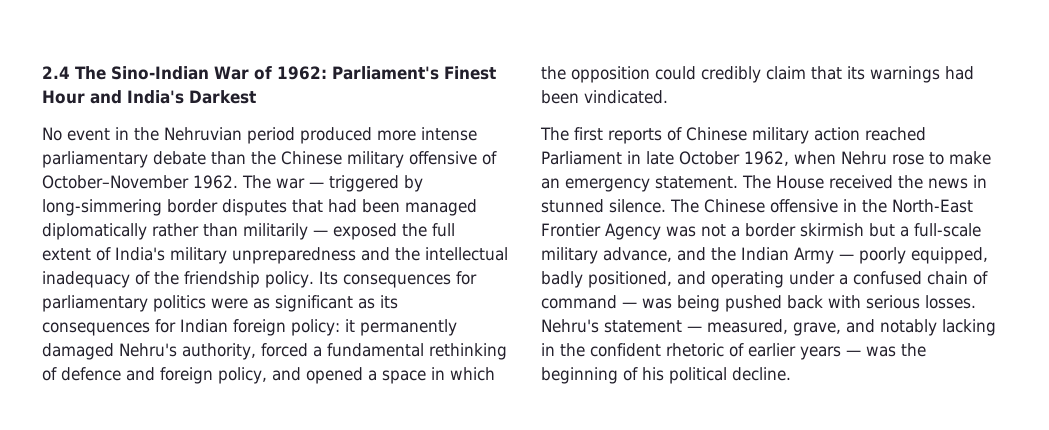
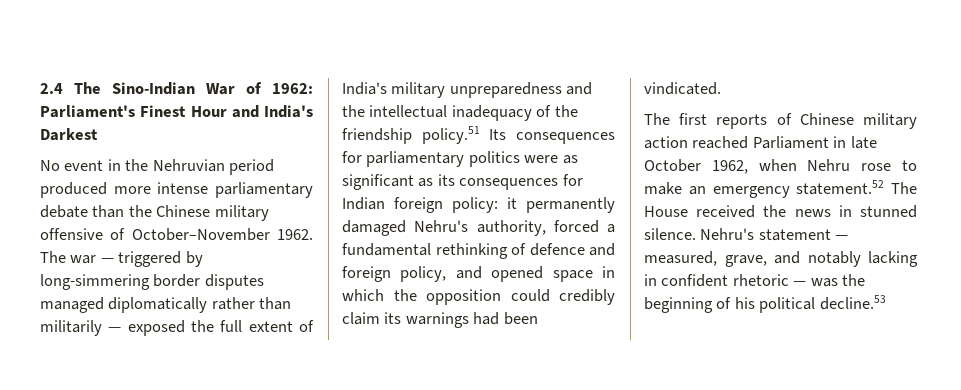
- The war — triggered by long-simmering border disputes that had been managed diplomatically rather than militarily — exposed the full extent of India's military unpreparedness and the intellectual inadequacy of the friendship policy. Its consequences for parliamentary politics were as significant as its consequences for Indian foreign policy:
+ The war — triggered by long-simmering border disputes managed diplomatically rather than militarily — exposed the full extent of India's military unpreparedness and the intellectual inadequacy of the friendship policy.51 Its consequences for parliamentary politics were as significant as its consequences for Indian foreign policy:
- it permanently damaged Nehru's authority, forced a fundamental rethinking of defence and foreign policy, and opened a space in which the opposition could credibly claim that its warnings had been vindicated.
+ it permanently damaged Nehru's authority, forced a fundamental rethinking of defence and foreign policy, and opened space in which the opposition could credibly claim its warnings had been vindicated.
- The first reports of Chinese military action reached Parliament in late October 1962, when Nehru rose to make an emergency statement. The House received the news in stunned silence.
+ The first reports of Chinese military action reached Parliament in late October 1962, when Nehru rose to make an emergency statement.52 The House received the news in stunned silence.
- The Chinese offensive in the North-East Frontier Agency was not a border skirmish but a full-scale military advance, and the Indian Army — poorly equipped, badly positioned, and operating under a confused chain of command — was being pushed back with serious losses.
- Nehru's statement — measured, grave, and notably lacking in the confident rhetoric of earlier years — was the beginning of his political decline.
+ Nehru's statement — measured, grave, and notably lacking in confident rhetoric — was the beginning of his political decline.53

